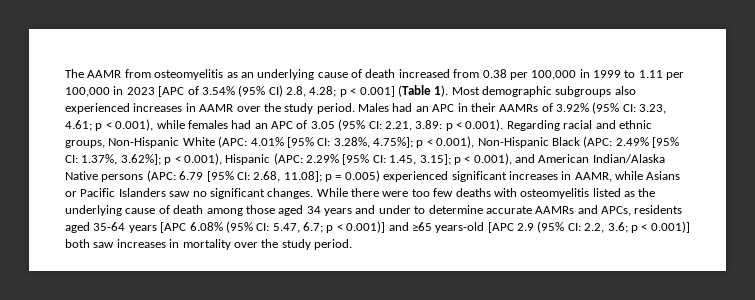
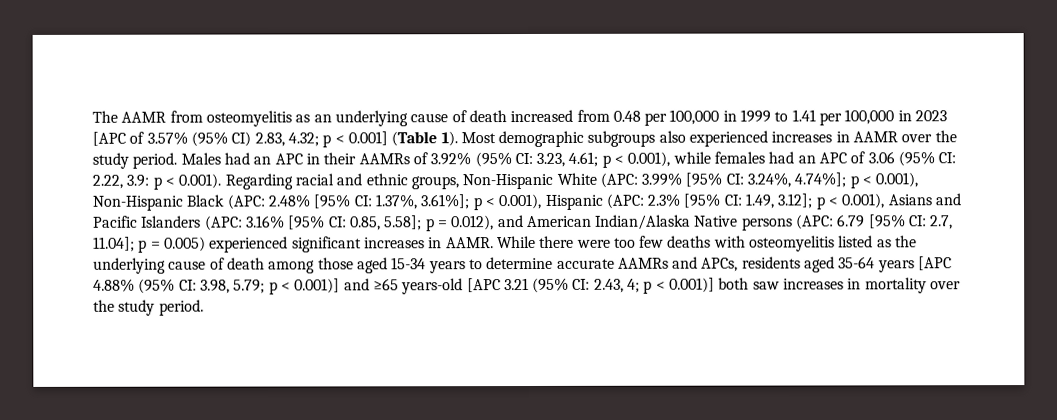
- The AAMR from osteomyelitis as an underlying cause of death increased from 0.38 per 100,000 in 1999 to 1.11 per 100,000 in 2023 [APC of 3.54% (95% CI) 2.8, 4.28; p < 0.001] (Table 1).
+ The AAMR from osteomyelitis as an underlying cause of death increased from 0.48 per 100,000 in 1999 to 1.41 per 100,000 in 2023 [APC of 3.57% (95% CI) 2.83, 4.32; p < 0.001] (Table 1).
- p < 0.001), while females had an APC of 3.05 (95% CI: 2.21, 3.89:
+ p < 0.001), while females had an APC of 3.06 (95% CI: 2.22, 3.9:
- 4.01% [95% CI: 3.28%, 4.75%];
+ 3.99% [95% CI: 3.24%, 4.74%];
- 2.49% [95% CI:
+ 2.48% [95% CI:
- 1.37%, 3.62%];
+ 1.37%, 3.61%];
- 2.29% [95% CI: 1.45, 3.15]; p < 0.001), and American Indian/Alaska Native persons (APC:
+ 2.3% [95% CI: 1.49, 3.12]; p < 0.001), Asians and Pacific Islanders (APC: 3.16% [95% CI: 0.85, 5.58]; p = 0.012), and American Indian/Alaska Native persons (APC:
- 2.68, 11.08];
+ 2.7, 11.04];
- p = 0.005) experienced significant increases in AAMR, while Asians or Pacific Islanders saw no significant changes.
+ p = 0.005) experienced significant increases in AAMR.
- While there were too few deaths with osteomyelitis listed as the underlying cause of death among those aged 34 years and under to determine accurate AAMRs and APCs, residents aged 35-64 years [APC 6.08% (95% CI: 5.47, 6.7; p < 0.001)] and ≥65 years-old [APC 2.9 (95% CI: 2.2, 3.6; p < 0.001)] both saw increases in mortality over the study period.
+ While there were too few deaths with osteomyelitis listed as the underlying cause of death among those aged 15-34 years to determine accurate AAMRs and APCs, residents aged 35-64 years [APC 4.88% (95% CI: 3.98, 5.79; p < 0.001)] and ≥65 years-old [APC 3.21 (95% CI: 2.43, 4; p < 0.001)] both saw increases in mortality over the study period.

